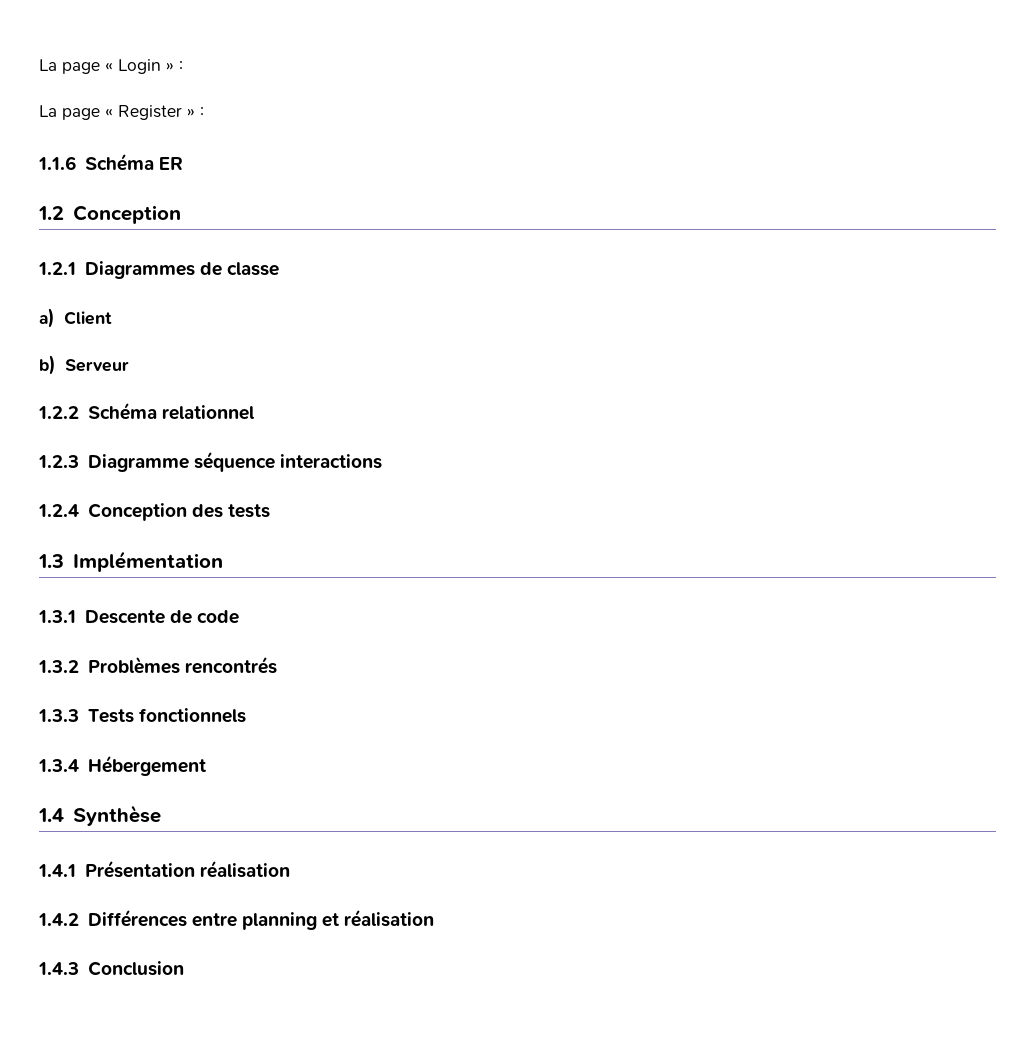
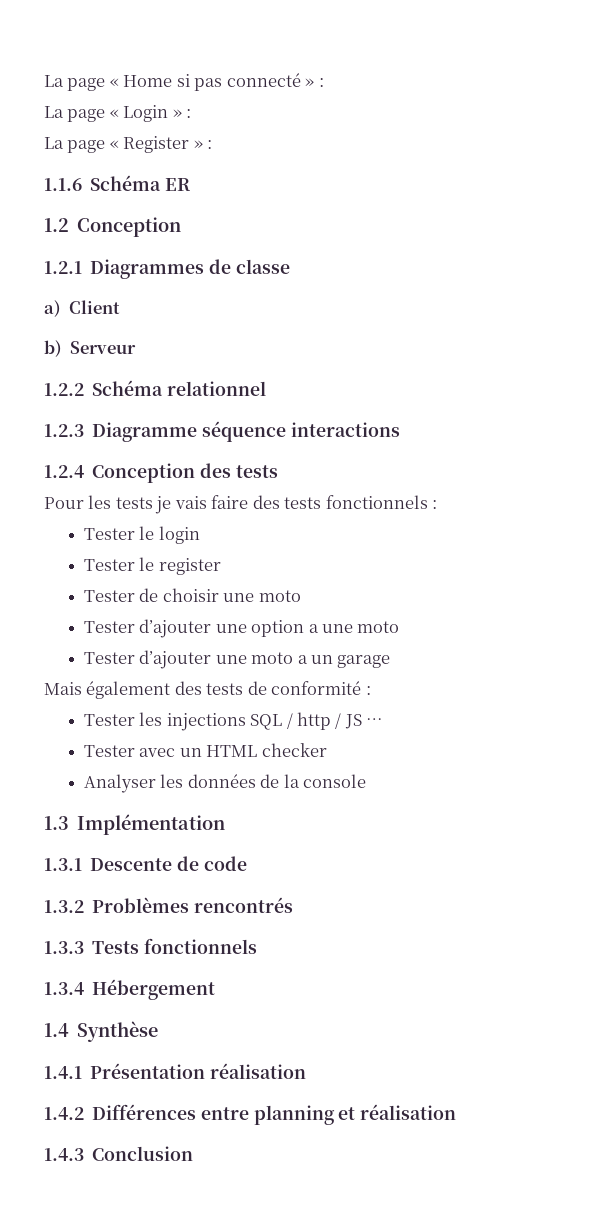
+ La page « Home si pas connecté » :
+ Pour les tests je vais faire des tests fonctionnels :
+ Tester le login
+ Tester le register
+ Tester de choisir une moto
+ Tester d’ajouter une option a une moto
+ Tester d’ajouter une moto a un garage
+ Mais également des tests de conformité :
+ Tester les injections SQL / http / JS …
+ Tester avec un HTML checker
+ Analyser les données de la console

